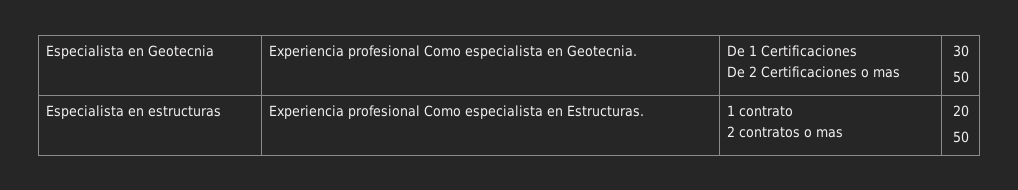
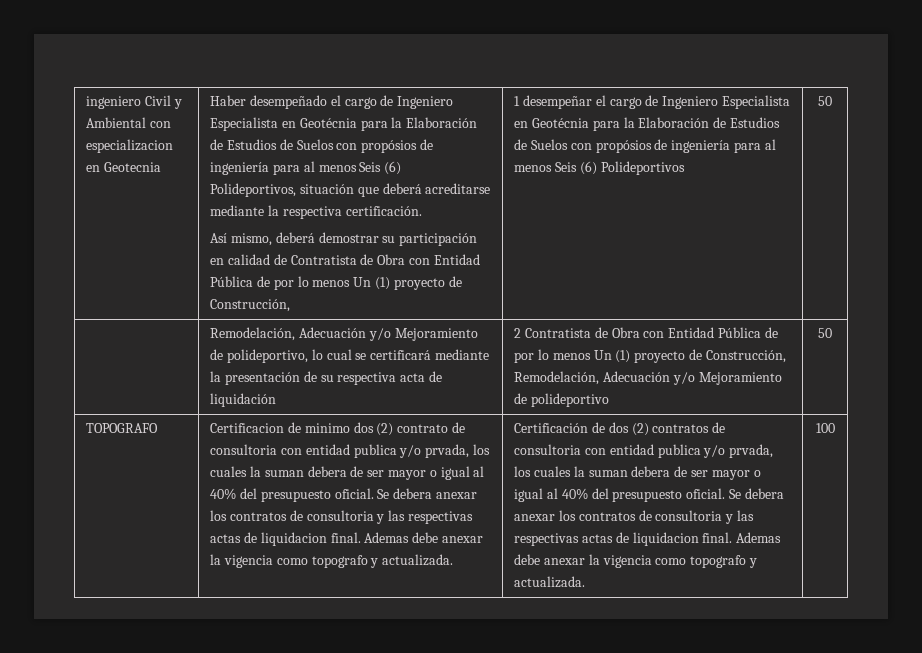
- Especialista en Geotecnia | Experiencia profesional Como especialista en Geotecnia. | De 1 Certificaciones
- De 2 Certificaciones o mas | 30
- 50
- Especialista en estructuras | Experiencia profesional Como especialista en Estructuras. | 1 contrato
- 2 contratos o mas | 20
- 50
+ ingeniero Civil y Ambiental con especializacion en Geotecnia | Haber desempeñado el cargo de Ingeniero Especialista en Geotécnia para la Elaboración de Estudios de Suelos con propósios de ingeniería para al menos Seis (6) Polideportivos, situación que deberá acreditarse mediante la respectiva certificación.
+ Así mismo, deberá demostrar su participación en calidad de Contratista de Obra con Entidad Pública de por lo menos Un (1) proyecto de Construcción, | 1 desempeñar el cargo de Ingeniero Especialista en Geotécnia para la Elaboración de Estudios de Suelos con propósios de ingeniería para al menos Seis (6) Polideportivos | 50
+ | Remodelación, Adecuación y/o Mejoramiento de polideportivo, lo cual se certificará mediante la presentación de su respectiva acta de liquidación | 2 Contratista de Obra con Entidad Pública de por lo menos Un (1) proyecto de Construcción, Remodelación, Adecuación y/o Mejoramiento de polideportivo | 50
+ TOPOGRAFO | Certificacion de minimo dos (2) contrato de consultoria con entidad publica y/o prvada, los cuales la suman debera de ser mayor o igual al 40% del presupuesto oficial. Se debera anexar los contratos de consultoria y las respectivas actas de liquidacion final. Ademas debe anexar la vigencia como topografo y actualizada. | Certificación de dos (2) contratos de consultoria con entidad publica y/o prvada, los cuales la suman debera de ser mayor o igual al 40% del presupuesto oficial. Se debera anexar los contratos de consultoria y las respectivas actas de liquidacion final. Ademas debe anexar la vigencia como topografo y actualizada. | 100

